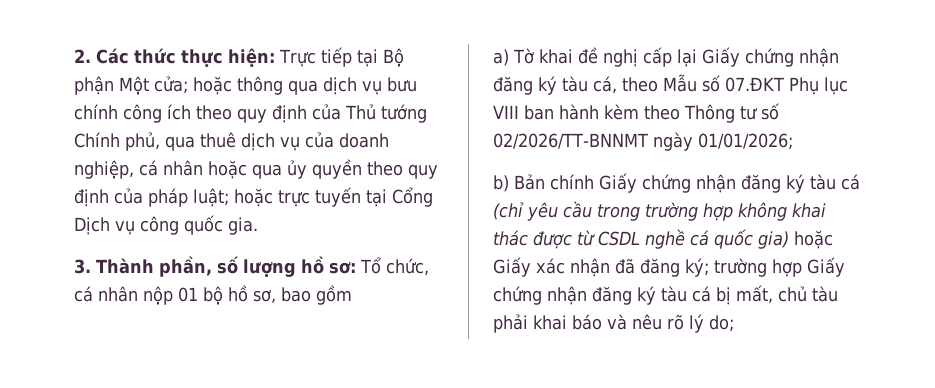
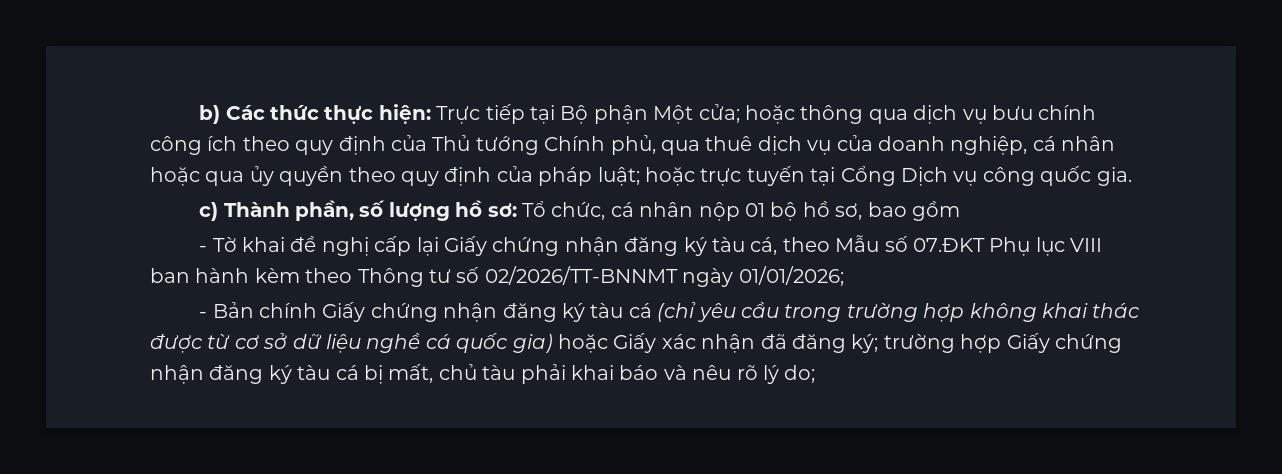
- 2. Các thức thực hiện: Trực tiếp tại Bộ phận Một cửa; hoặc thông qua dịch vụ bưu chính công ích theo quy định của Thủ tướng Chính phủ, qua thuê dịch vụ của doanh nghiệp, cá nhân hoặc qua ủy quyền theo quy định của pháp luật; hoặc trực tuyến tại Cổng Dịch vụ công quốc gia.
+ b) Các thức thực hiện: Trực tiếp tại Bộ phận Một cửa; hoặc thông qua dịch vụ bưu chính công ích theo quy định của Thủ tướng Chính phủ, qua thuê dịch vụ của doanh nghiệp, cá nhân hoặc qua ủy quyền theo quy định của pháp luật; hoặc trực tuyến tại Cổng Dịch vụ công quốc gia.
- 3. Thành phần, số lượng hồ sơ: Tổ chức, cá nhân nộp 01 bộ hồ sơ, bao gồm
+ c) Thành phần, số lượng hồ sơ: Tổ chức, cá nhân nộp 01 bộ hồ sơ, bao gồm
- a) Tờ khai đề nghị cấp lại Giấy chứng nhận đăng ký tàu cá, theo Mẫu số 07.ĐKT Phụ lục VIII ban hành kèm theo Thông tư số 02/2026/TT-BNNMT ngày 01/01/2026;
+ - Tờ khai đề nghị cấp lại Giấy chứng nhận đăng ký tàu cá, theo Mẫu số 07.ĐKT Phụ lục VIII ban hành kèm theo Thông tư số 02/2026/TT-BNNMT ngày 01/01/2026;
- b) Bản chính Giấy chứng nhận đăng ký tàu cá (chỉ yêu cầu trong trường hợp không khai thác được từ CSDL nghề cá quốc gia) hoặc Giấy xác nhận đã đăng ký; trường hợp Giấy chứng nhận đăng ký tàu cá bị mất, chủ tàu phải khai báo và nêu rõ lý do;
+ - Bản chính Giấy chứng nhận đăng ký tàu cá (chỉ yêu cầu trong trường hợp không khai thác được từ cơ sở dữ liệu nghề cá quốc gia) hoặc Giấy xác nhận đã đăng ký; trường hợp Giấy chứng nhận đăng ký tàu cá bị mất, chủ tàu phải khai báo và nêu rõ lý do;

